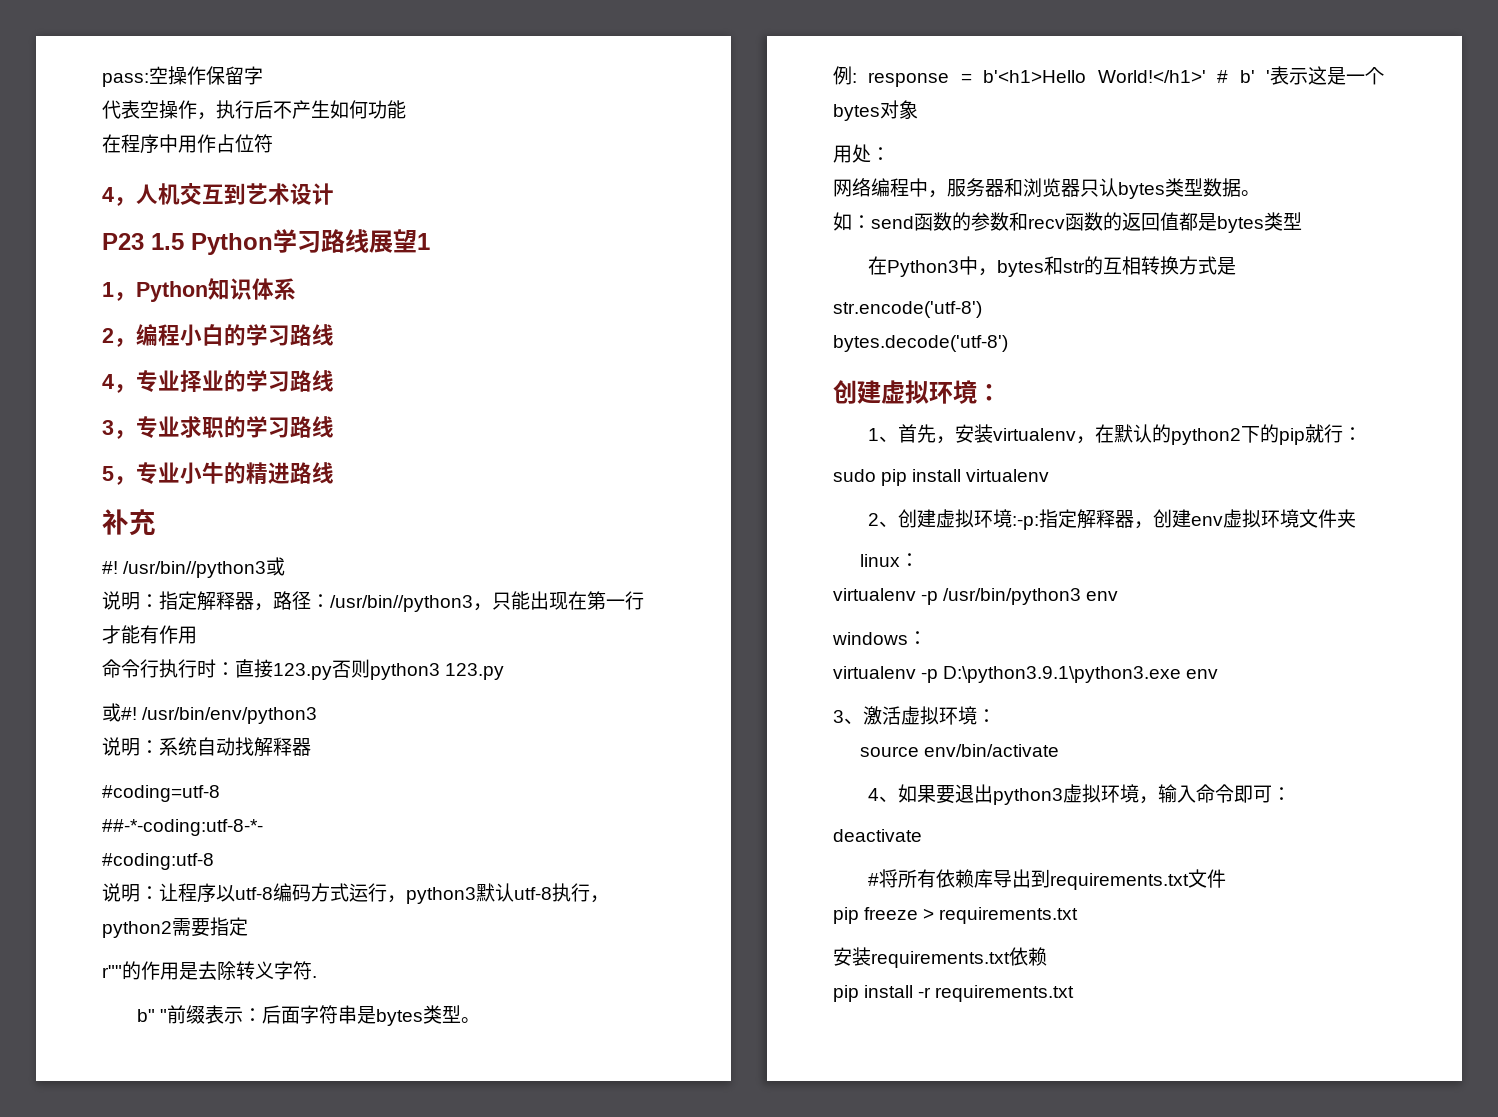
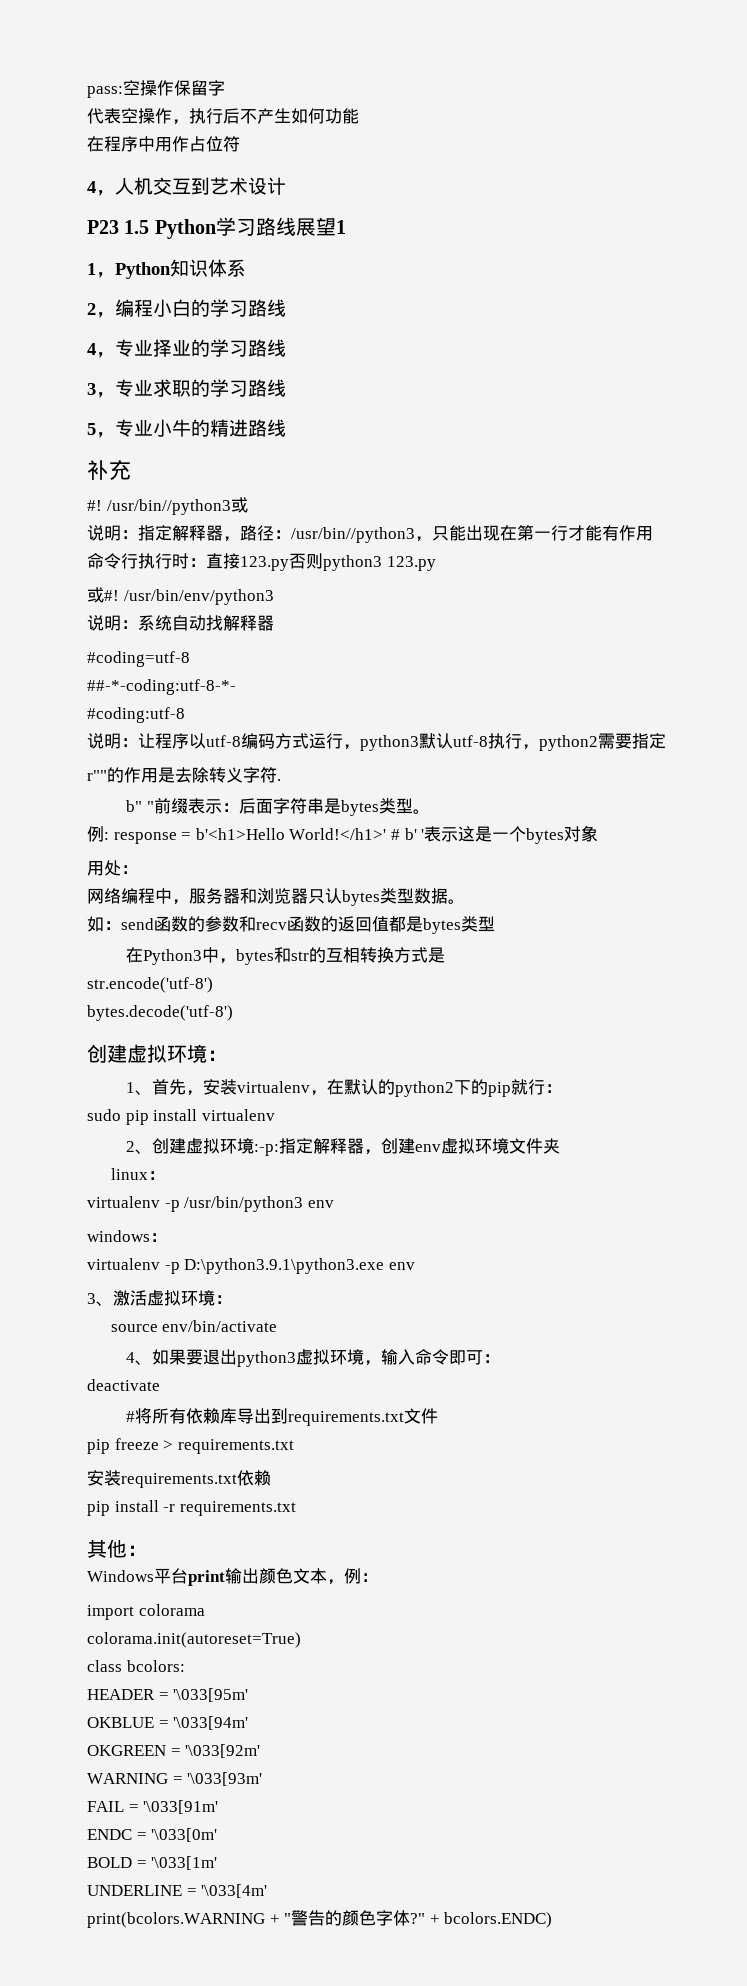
+ 其他：
+ Windows平台print输出颜色文本，例：
+ import colorama
+ colorama.init(autoreset=True)
+ class bcolors:
+ HEADER = '\033[95m'
+ OKBLUE = '\033[94m'
+ OKGREEN = '\033[92m'
+ WARNING = '\033[93m'
+ FAIL = '\033[91m'
+ ENDC = '\033[0m'
+ BOLD = '\033[1m'
+ UNDERLINE = '\033[4m'
+ print(bcolors.WARNING + "警告的颜色字体?" + bcolors.ENDC)

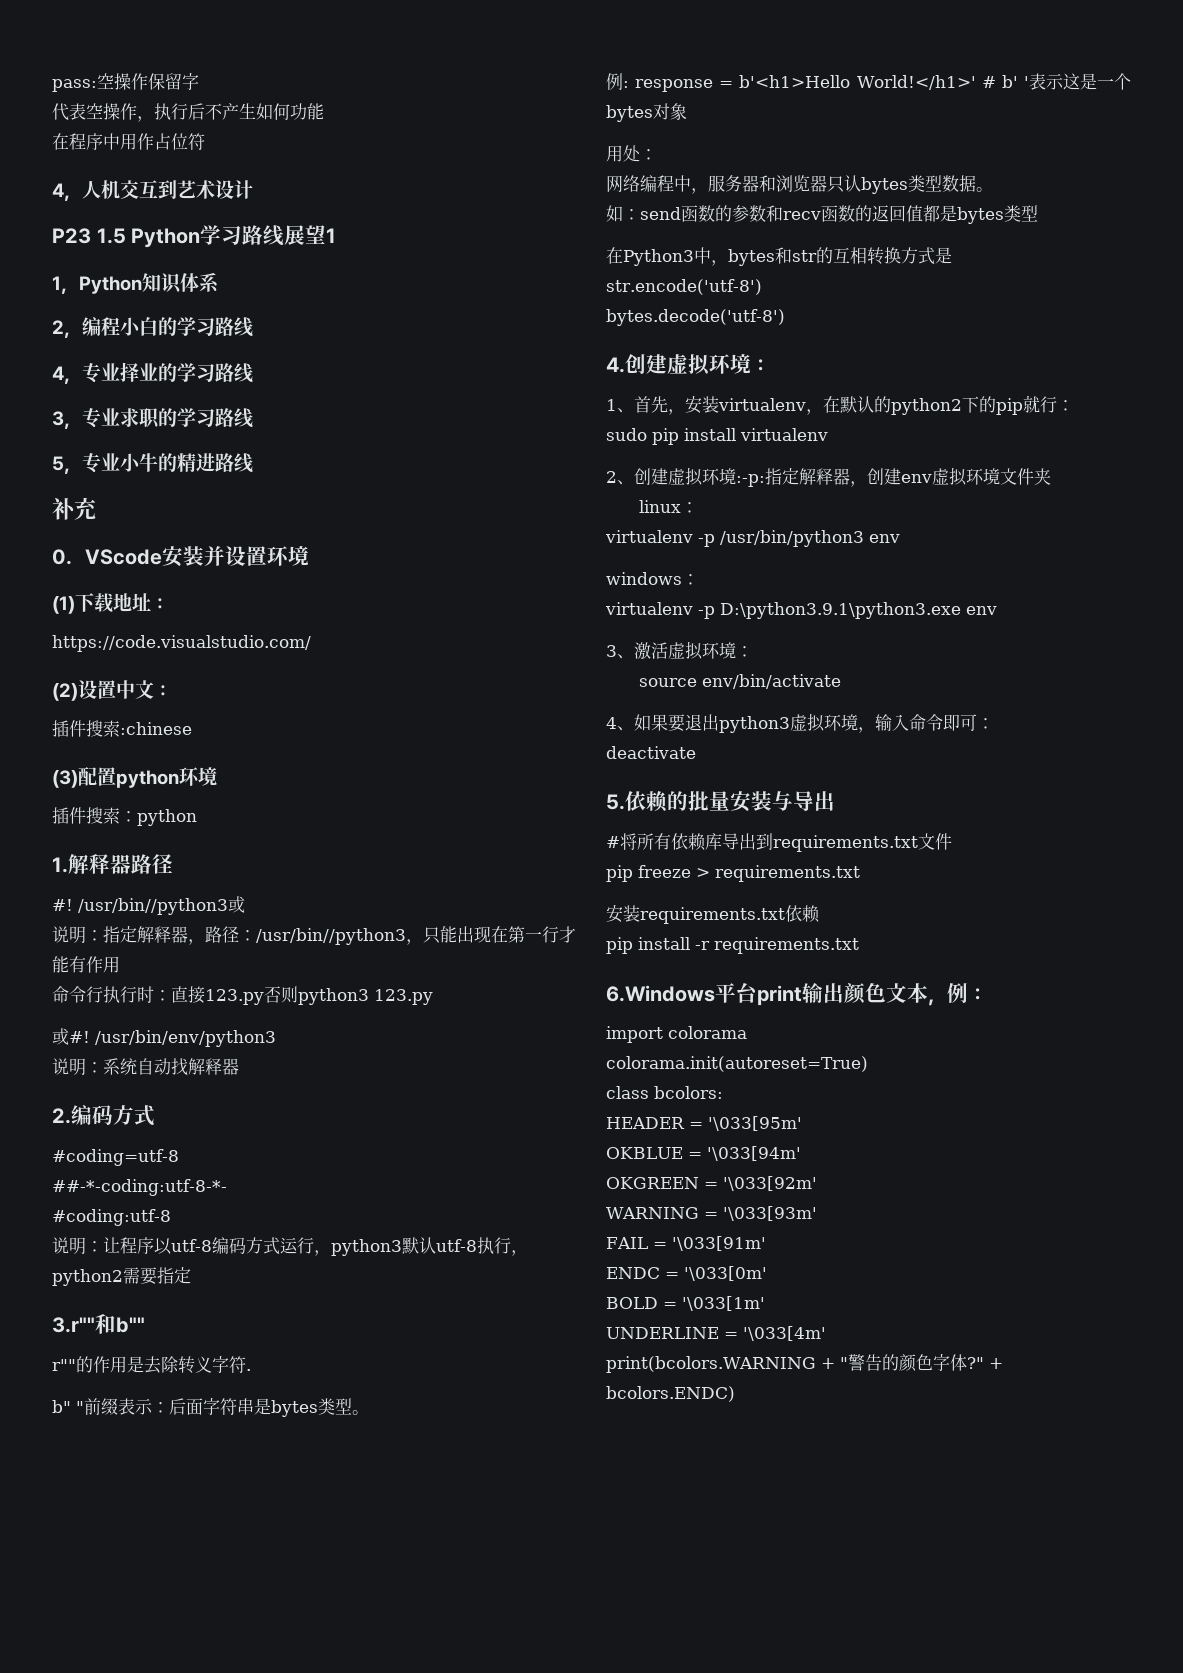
+ 0. VScode安装并设置环境
+ (1)下载地址：
+ https://code.visualstudio.com/
+ (2)设置中文：
+ 插件搜索:chinese
+ (3)配置python环境
+ 插件搜索：python
+ 1.解释器路径
+ 2.编码方式
+ 3.r""和b""
- 创建虚拟环境：
+ 4.创建虚拟环境：
+ 5.依赖的批量安装与导出
- 其他：
- Windows平台print输出颜色文本，例：
+ 6.Windows平台print输出颜色文本，例：

